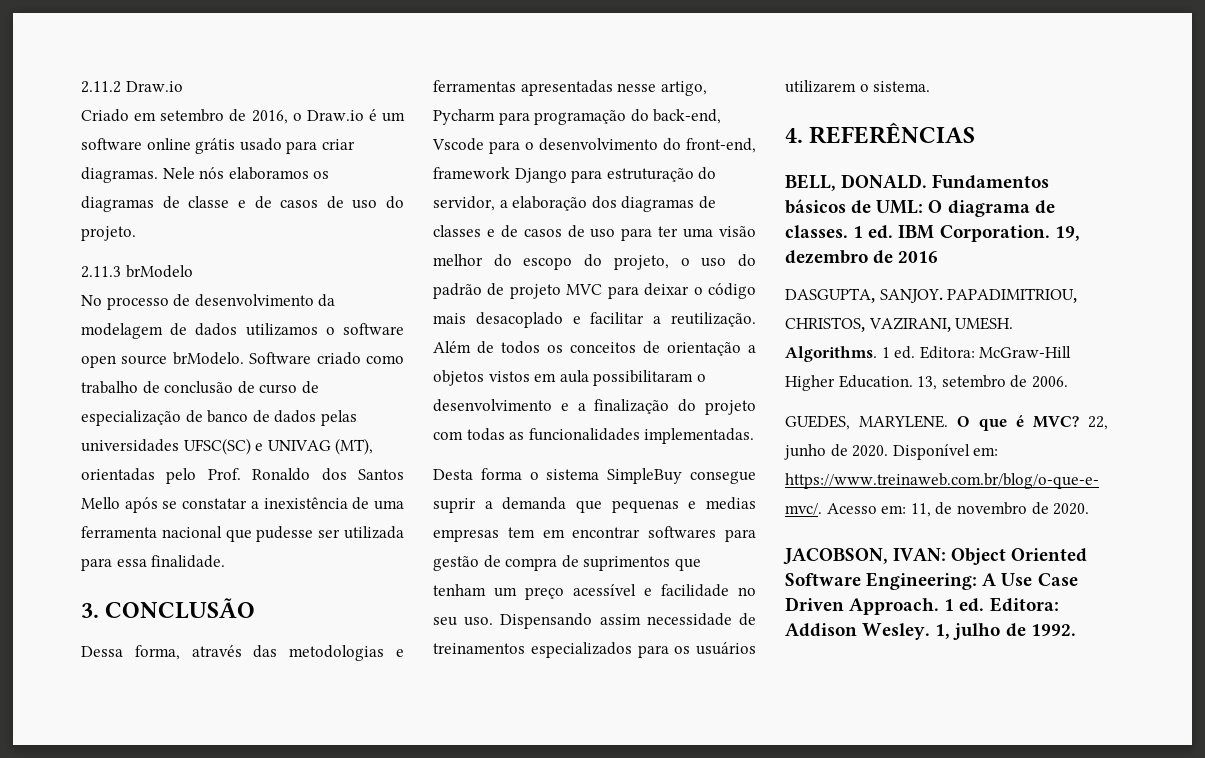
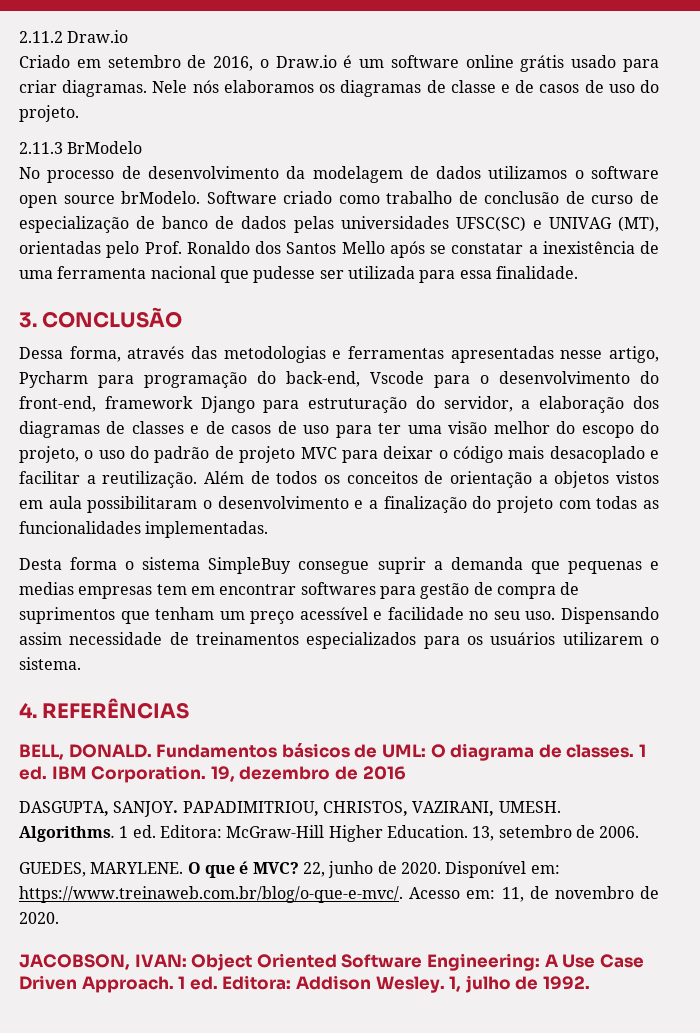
- 2.11.3 brModelo
+ 2.11.3 BrModelo

